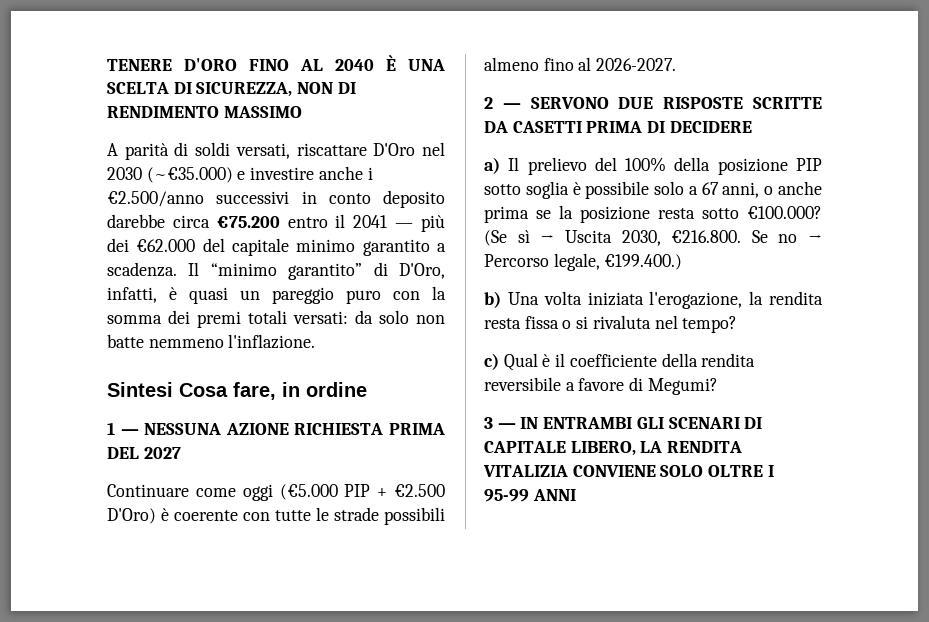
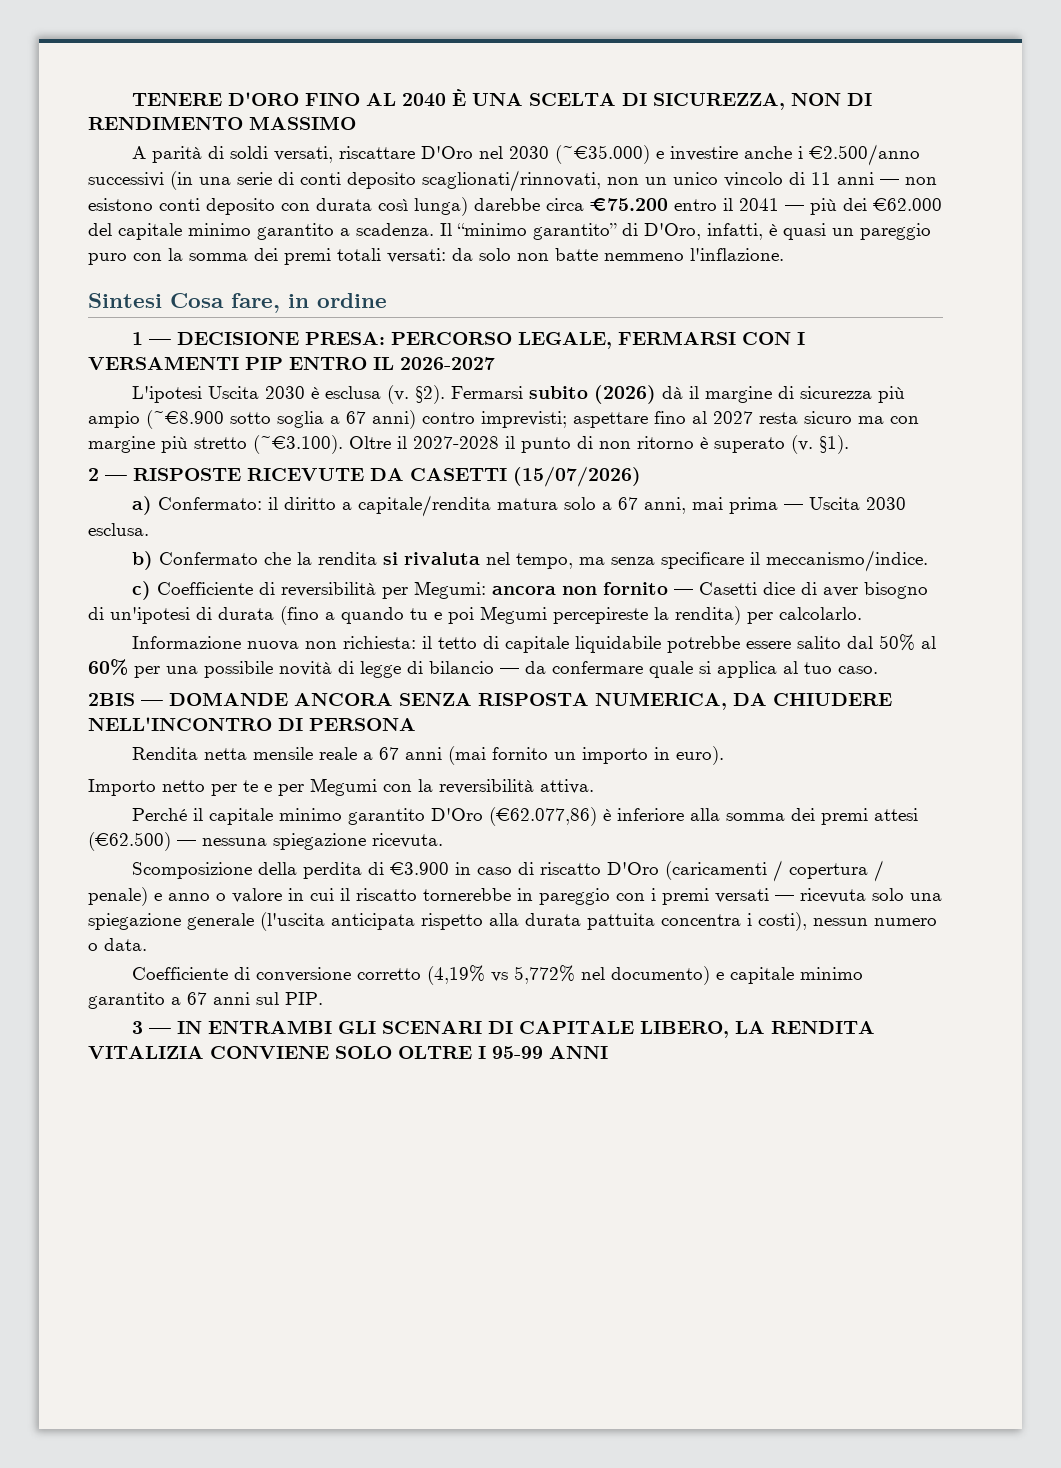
- A parità di soldi versati, riscattare D'Oro nel 2030 (~€35.000) e investire anche i €2.500/anno successivi in conto deposito darebbe circa €75.200 entro il 2041 — più dei €62.000 del capitale minimo garantito a scadenza.
+ A parità di soldi versati, riscattare D'Oro nel 2030 (~€35.000) e investire anche i €2.500/anno successivi (in una serie di conti deposito scaglionati/rinnovati, non un unico vincolo di 11 anni — non esistono conti deposito con durata così lunga) darebbe circa €75.200 entro il 2041 — più dei €62.000 del capitale minimo garantito a scadenza.
- 1 — NESSUNA AZIONE RICHIESTA PRIMA DEL 2027
- Continuare come oggi (€5.000 PIP + €2.500 D'Oro) è coerente con tutte le strade possibili almeno fino al 2026-2027.
- 2 — SERVONO DUE RISPOSTE SCRITTE DA CASETTI PRIMA DI DECIDERE
- a) Il prelievo del 100% della posizione PIP sotto soglia è possibile solo a 67 anni, o anche prima se la posizione resta sotto €100.000? (Se sì → Uscita 2030, €216.800. Se no → Percorso legale, €199.400.)
- b) Una volta iniziata l'erogazione, la rendita resta fissa o si rivaluta nel tempo?
- c) Qual è il coefficiente della rendita reversibile a favore di Megumi?
+ 1 — DECISIONE PRESA: PERCORSO LEGALE, FERMARSI CON I VERSAMENTI PIP ENTRO IL 2026-2027
+ L'ipotesi Uscita 2030 è esclusa (v. §2). Fermarsi subito (2026) dà il margine di sicurezza più ampio (~€8.900 sotto soglia a 67 anni) contro imprevisti; aspettare fino al 2027 resta sicuro ma con margine più stretto (~€3.100). Oltre il 2027-2028 il punto di non ritorno è superato (v. §1).
+ 2 — RISPOSTE RICEVUTE DA CASETTI (15/07/2026)
+ a) Confermato: il diritto a capitale/rendita matura solo a 67 anni, mai prima — Uscita 2030 esclusa.
+ b) Confermato che la rendita si rivaluta nel tempo, ma senza specificare il meccanismo/indice.
+ c) Coefficiente di reversibilità per Megumi: ancora non fornito — Casetti dice di aver bisogno di un'ipotesi di durata (fino a quando tu e poi Megumi percepireste la rendita) per calcolarlo.
+ Informazione nuova non richiesta: il tetto di capitale liquidabile potrebbe essere salito dal 50% al 60% per una possibile novità di legge di bilancio — da confermare quale si applica al tuo caso.
+ 2BIS — DOMANDE ANCORA SENZA RISPOSTA NUMERICA, DA CHIUDERE NELL'INCONTRO DI PERSONA
+ Rendita netta mensile reale a 67 anni (mai fornito un importo in euro).
+ Importo netto per te e per Megumi con la reversibilità attiva.
+ Perché il capitale minimo garantito D'Oro (€62.077,86) è inferiore alla somma dei premi attesi (€62.500) — nessuna spiegazione ricevuta.
+ Scomposizione della perdita di €3.900 in caso di riscatto D'Oro (caricamenti / copertura / penale) e anno o valore in cui il riscatto tornerebbe in pareggio con i premi versati — ricevuta solo una spiegazione generale (l'uscita anticipata rispetto alla durata pattuita concentra i costi), nessun numero o data.
+ Coefficiente di conversione corretto (4,19% vs 5,772% nel documento) e capitale minimo garantito a 67 anni sul PIP.

